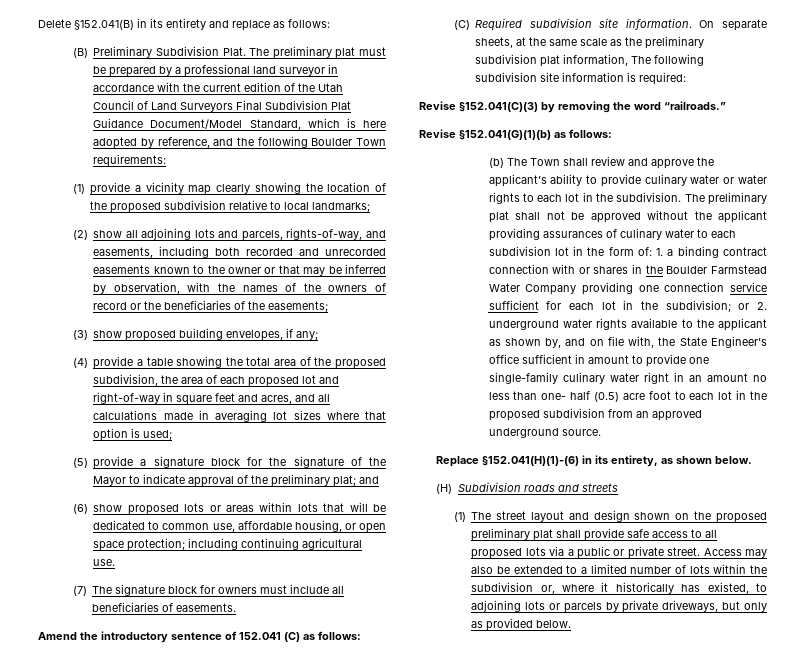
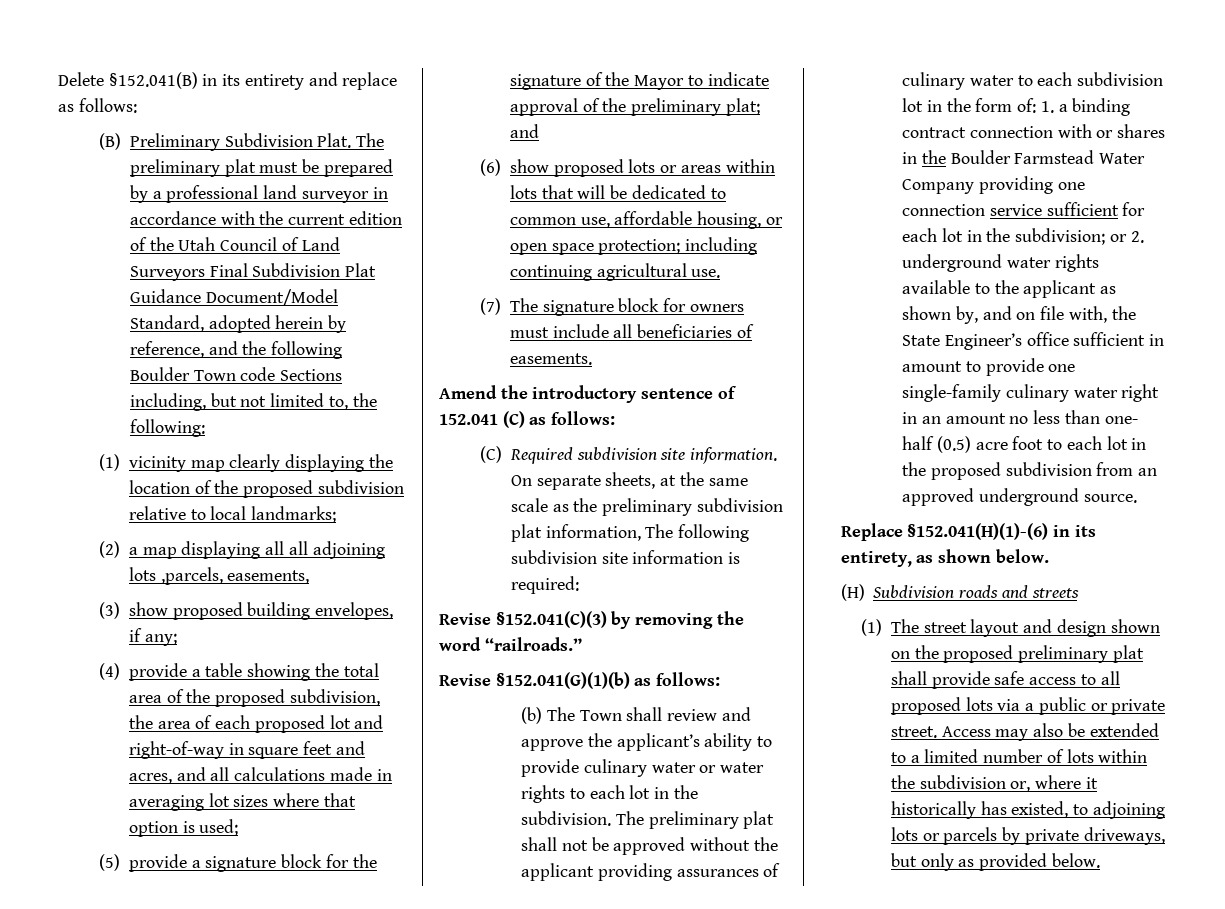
- The preliminary plat must be prepared by a professional land surveyor in accordance with the current edition of the Utah Council of Land Surveyors Final Subdivision Plat Guidance Document/Model Standard, which is here adopted by reference, and the following Boulder Town requirements:
- (1) provide a vicinity map clearly showing the location of the proposed subdivision relative to local landmarks;
+ The preliminary plat must be prepared by a professional land surveyor in accordance with the current edition of the Utah Council of Land Surveyors Final Subdivision Plat Guidance Document/Model Standard, adopted herein by reference, and the following Boulder Town code Sections including, but not limited to, the following:
+ (1) vicinity map clearly displaying the location of the proposed subdivision relative to local landmarks;
- (2) show all adjoining lots and parcels, rights-of-way, and easements, including both recorded and unrecorded easements known to the owner or that may be inferred by observation, with the names of the owners of record or the beneficiaries of the easements;
+ (2) a map displaying all all adjoining lots ,parcels, easements,

